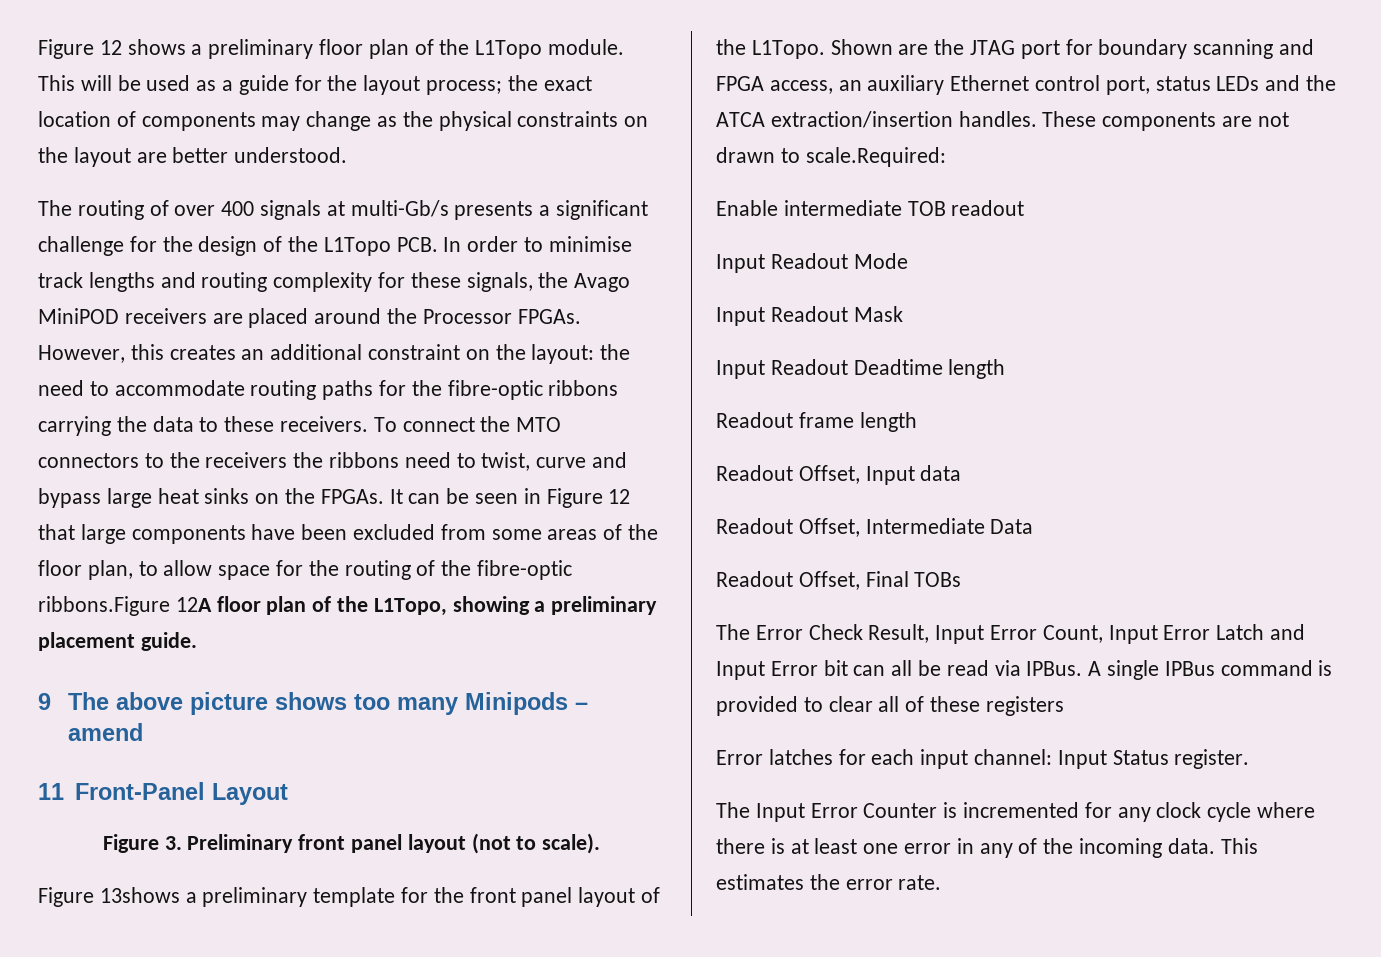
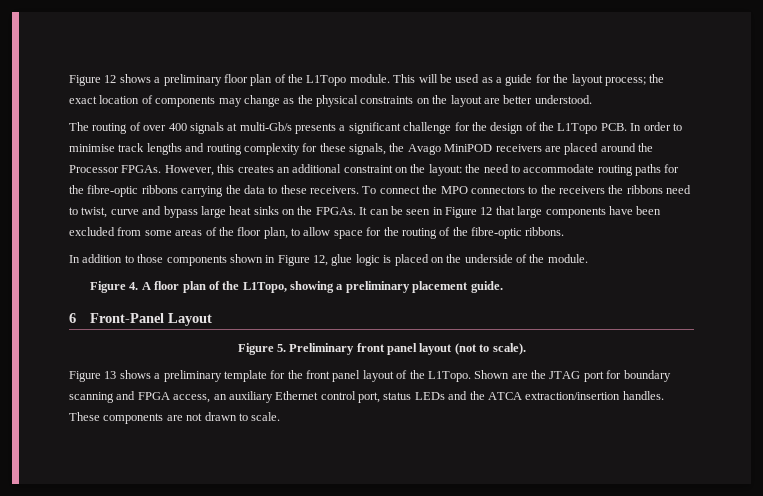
- To connect the MTO connectors to the receivers the ribbons need to twist, curve and bypass large heat sinks on the FPGAs.
+ To connect the MPO connectors to the receivers the ribbons need to twist, curve and bypass large heat sinks on the FPGAs.
- It can be seen in Figure 12 that large components have been excluded from some areas of the floor plan, to allow space for the routing of the fibre-optic ribbons.Figure 12A floor plan of the L1Topo, showing a preliminary placement guide.
+ It can be seen in Figure 12 that large components have been excluded from some areas of the floor plan, to allow space for the routing of the fibre-optic ribbons.
+ In addition to those components shown in Figure 12, glue logic is placed on the underside of the module.
+ Figure 4. A floor plan of the L1Topo, showing a preliminary placement guide.
- 9 The above picture shows too many Minipods – amend
- 11 Front-Panel Layout
+ 6 Front-Panel Layout
- Figure 3. Preliminary front panel layout (not to scale).
+ Figure 5. Preliminary front panel layout (not to scale).
- Figure 13shows a preliminary template for the front panel layout of the L1Topo.
+ Figure 13 shows a preliminary template for the front panel layout of the L1Topo.
- These components are not drawn to scale.Required:
- Enable intermediate TOB readout
- Input Readout Mode
- Input Readout Mask
- Input Readout Deadtime length
- Readout frame length
- Readout Offset, Input data
- Readout Offset, Intermediate Data
- Readout Offset, Final TOBs
- The Error Check Result, Input Error Count, Input Error Latch and Input Error bit can all be read via IPBus. A single IPBus command is provided to clear all of these registers
- Error latches for each input channel: Input Status register.
- The Input Error Counter is incremented for any clock cycle where there is at least one error in any of the incoming data. This estimates the error rate.
+ These components are not drawn to scale.

